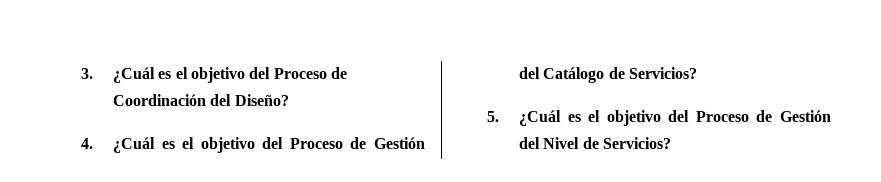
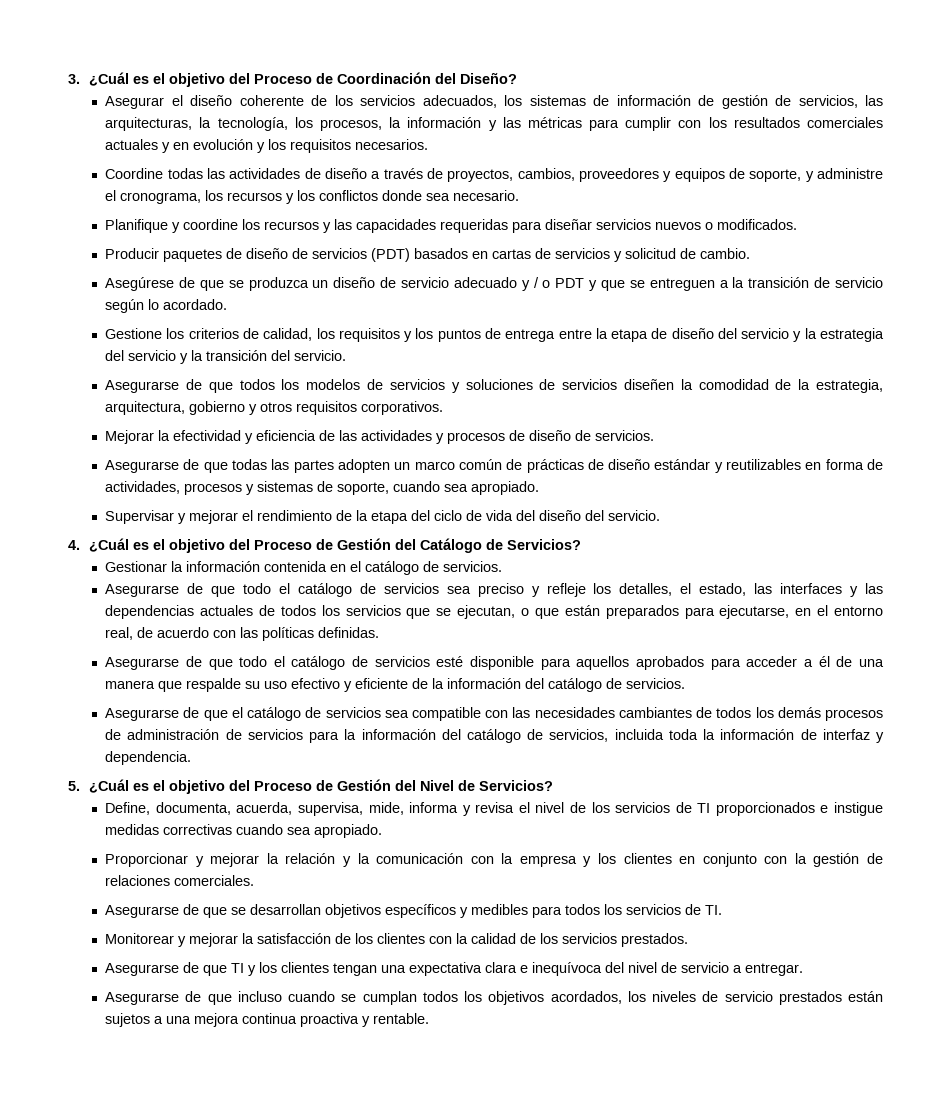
+ Asegurar el diseño coherente de los servicios adecuados, los sistemas de información de gestión de servicios, las arquitecturas, la tecnología, los procesos, la información y las métricas para cumplir con los resultados comerciales actuales y en evolución y los requisitos necesarios.
+ Coordine todas las actividades de diseño a través de proyectos, cambios, proveedores y equipos de soporte, y administre el cronograma, los recursos y los conflictos donde sea necesario.
+ Planifique y coordine los recursos y las capacidades requeridas para diseñar servicios nuevos o modificados.
+ Producir paquetes de diseño de servicios (PDT) basados en cartas de servicios y solicitud de cambio.
+ Asegúrese de que se produzca un diseño de servicio adecuado y / o PDT y que se entreguen a la transición de servicio según lo acordado.
+ Gestione los criterios de calidad, los requisitos y los puntos de entrega entre la etapa de diseño del servicio y la estrategia del servicio y la transición del servicio.
+ Asegurarse de que todos los modelos de servicios y soluciones de servicios diseñen la comodidad de la estrategia, arquitectura, gobierno y otros requisitos corporativos.
+ Mejorar la efectividad y eficiencia de las actividades y procesos de diseño de servicios.
+ Asegurarse de que todas las partes adopten un marco común de prácticas de diseño estándar y reutilizables en forma de actividades, procesos y sistemas de soporte, cuando sea apropiado.
+ Supervisar y mejorar el rendimiento de la etapa del ciclo de vida del diseño del servicio.
+ Gestionar la información contenida en el catálogo de servicios.
+ Asegurarse de que todo el catálogo de servicios sea preciso y refleje los detalles, el estado, las interfaces y las dependencias actuales de todos los servicios que se ejecutan, o que están preparados para ejecutarse, en el entorno real, de acuerdo con las políticas definidas.
+ Asegurarse de que todo el catálogo de servicios esté disponible para aquellos aprobados para acceder a él de una manera que respalde su uso efectivo y eficiente de la información del catálogo de servicios.
+ Asegurarse de que el catálogo de servicios sea compatible con las necesidades cambiantes de todos los demás procesos de administración de servicios para la información del catálogo de servicios, incluida toda la información de interfaz y dependencia.
+ Define, documenta, acuerda, supervisa, mide, informa y revisa el nivel de los servicios de TI proporcionados e instigue medidas correctivas cuando sea apropiado.
+ Proporcionar y mejorar la relación y la comunicación con la empresa y los clientes en conjunto con la gestión de relaciones comerciales.
+ Asegurarse de que se desarrollan objetivos específicos y medibles para todos los servicios de TI.
+ Monitorear y mejorar la satisfacción de los clientes con la calidad de los servicios prestados.
+ Asegurarse de que TI y los clientes tengan una expectativa clara e inequívoca del nivel de servicio a entregar.
+ Asegurarse de que incluso cuando se cumplan todos los objetivos acordados, los niveles de servicio prestados están sujetos a una mejora continua proactiva y rentable.

